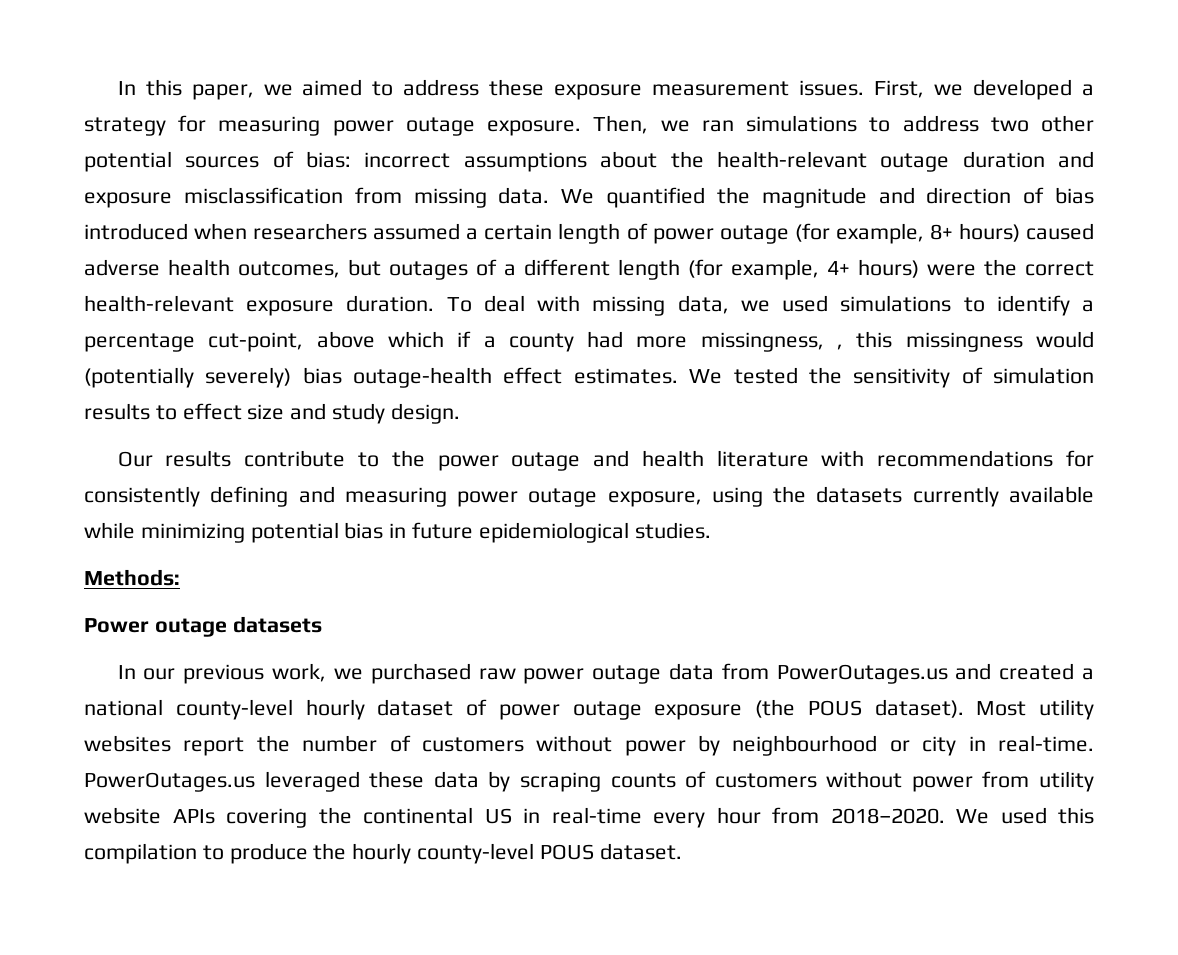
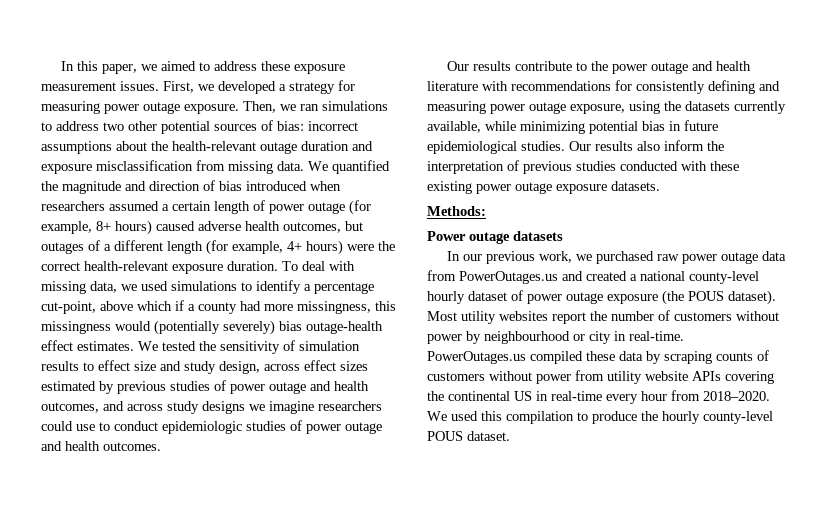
- To deal with missing data, we used simulations to identify a percentage cut-point, above which if a county had more missingness, , this missingness would (potentially severely) bias outage-health effect estimates.
+ To deal with missing data, we used simulations to identify a percentage cut-point, above which if a county had more missingness, this missingness would (potentially severely) bias outage-health effect estimates.
- We tested the sensitivity of simulation results to effect size and study design.
+ We tested the sensitivity of simulation results to effect size and study design, across effect sizes estimated by previous studies of power outage and health outcomes, and across study designs we imagine researchers could use to conduct epidemiologic studies of power outage and health outcomes.
- Our results contribute to the power outage and health literature with recommendations for consistently defining and measuring power outage exposure, using the datasets currently available while minimizing potential bias in future epidemiological studies.
+ Our results contribute to the power outage and health literature with recommendations for consistently defining and measuring power outage exposure, using the datasets currently available, while minimizing potential bias in future epidemiological studies. Our results also inform the interpretation of previous studies conducted with these existing power outage exposure datasets.
- PowerOutages.us leveraged these data by scraping counts of customers without power from utility website APIs covering the continental US in real-time every hour from 2018–2020.
+ PowerOutages.us compiled these data by scraping counts of customers without power from utility website APIs covering the continental US in real-time every hour from 2018–2020.

